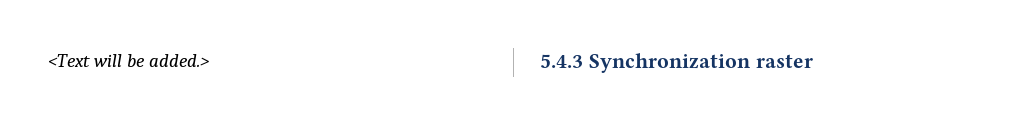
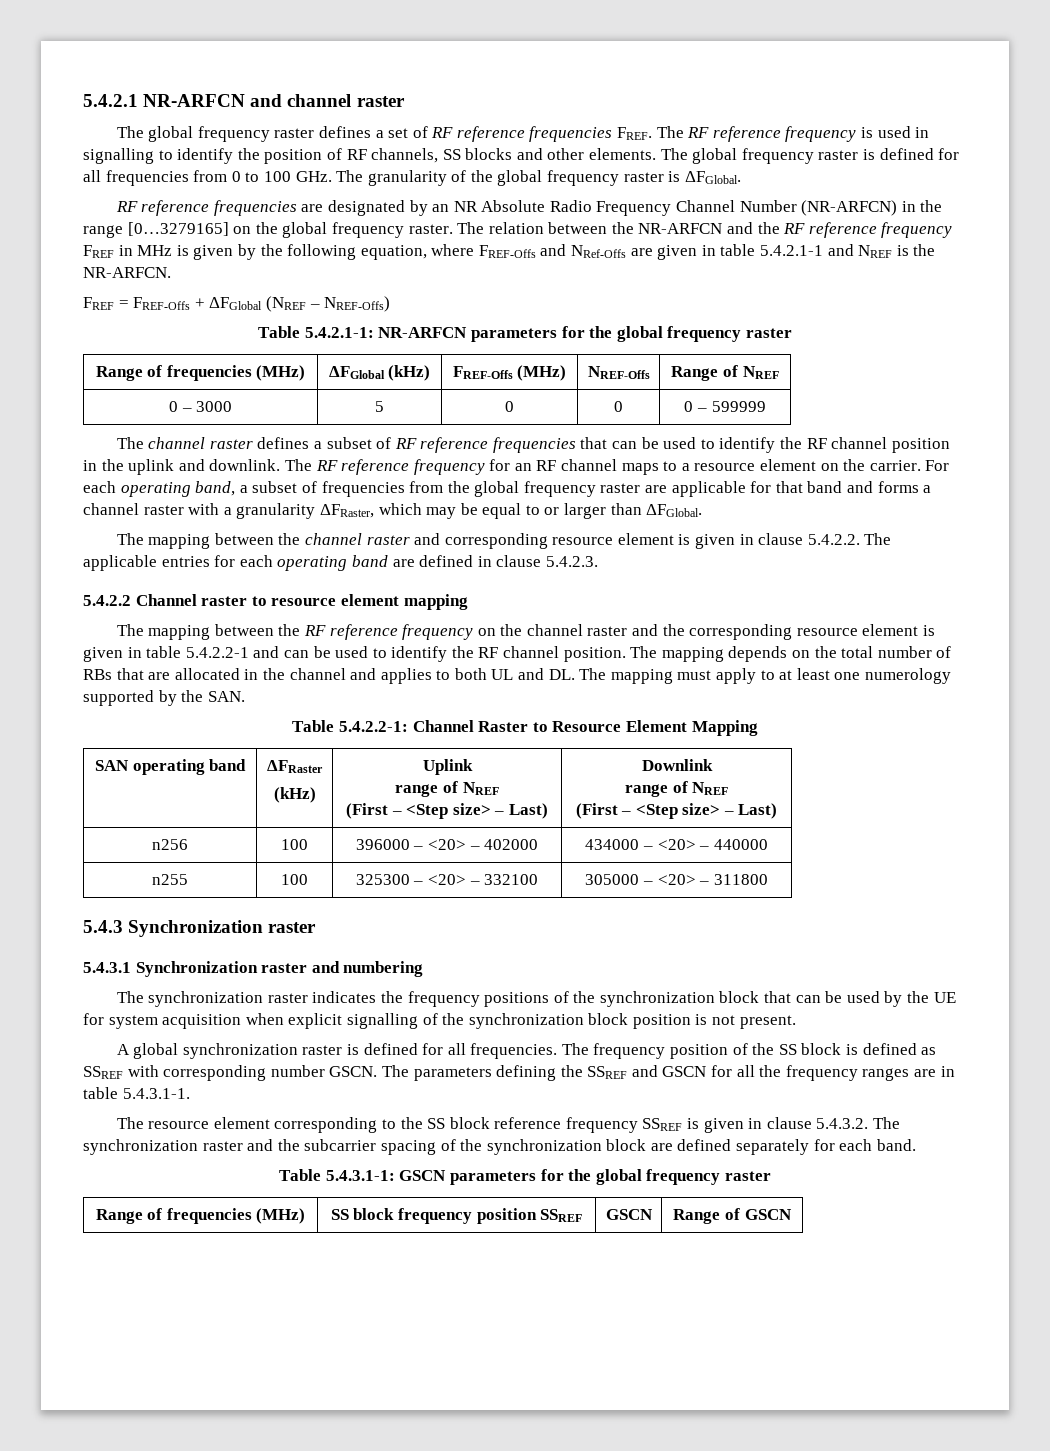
- <Text will be added.>
+ 5.4.2.1 NR-ARFCN and channel raster
+ The global frequency raster defines a set of RF reference frequencies FREF. The RF reference frequency is used in signalling to identify the position of RF channels, SS blocks and other elements. The global frequency raster is defined for all frequencies from 0 to 100 GHz. The granularity of the global frequency raster is ΔFGlobal.
+ RF reference frequencies are designated by an NR Absolute Radio Frequency Channel Number (NR-ARFCN) in the range [0…3279165] on the global frequency raster. The relation between the NR-ARFCN and the RF reference frequency FREF in MHz is given by the following equation, where FREF-Offs and NRef-Offs are given in table 5.4.2.1-1 and NREF is the NR-ARFCN.
+ FREF = FREF-Offs + ΔFGlobal (NREF – NREF-Offs)
+ Table 5.4.2.1-1: NR-ARFCN parameters for the global frequency raster
+ Range of frequencies (MHz) | ΔFGlobal (kHz) | FREF-Offs (MHz) | NREF-Offs | Range of NREF
+ 0 – 3000 | 5 | 0 | 0 | 0 – 599999
+ The channel raster defines a subset of RF reference frequencies that can be used to identify the RF channel position in the uplink and downlink. The RF reference frequency for an RF channel maps to a resource element on the carrier. For each operating band, a subset of frequencies from the global frequency raster are applicable for that band and forms a channel raster with a granularity ΔFRaster, which may be equal to or larger than ΔFGlobal.
+ The mapping between the channel raster and corresponding resource element is given in clause 5.4.2.2. The applicable entries for each operating band are defined in clause 5.4.2.3.
+ 5.4.2.2 Channel raster to resource element mapping
+ The mapping between the RF reference frequency on the channel raster and the corresponding resource element is given in table 5.4.2.2-1 and can be used to identify the RF channel position. The mapping depends on the total number of RBs that are allocated in the channel and applies to both UL and DL. The mapping must apply to at least one numerology supported by the SAN.
+ Table 5.4.2.2-1: Channel Raster to Resource Element Mapping
+ SAN operating band | ΔFRaster
+ (kHz) | Uplink
+ range of NREF
+ (First – <Step size> – Last) | Downlink
+ range of NREF
+ (First – <Step size> – Last)
+ n256 | 100 | 396000 – <20> – 402000 | 434000 – <20> – 440000
+ n255 | 100 | 325300 – <20> – 332100 | 305000 – <20> – 311800
  5.4.3 Synchronization raster
+ 5.4.3.1 Synchronization raster and numbering
+ The synchronization raster indicates the frequency positions of the synchronization block that can be used by the UE for system acquisition when explicit signalling of the synchronization block position is not present.
+ A global synchronization raster is defined for all frequencies. The frequency position of the SS block is defined as SSREF with corresponding number GSCN. The parameters defining the SSREF and GSCN for all the frequency ranges are in table 5.4.3.1-1.
+ The resource element corresponding to the SS block reference frequency SSREF is given in clause 5.4.3.2. The synchronization raster and the subcarrier spacing of the synchronization block are defined separately for each band.
+ Table 5.4.3.1-1: GSCN parameters for the global frequency raster
+ Range of frequencies (MHz) | SS block frequency position SSREF | GSCN | Range of GSCN

